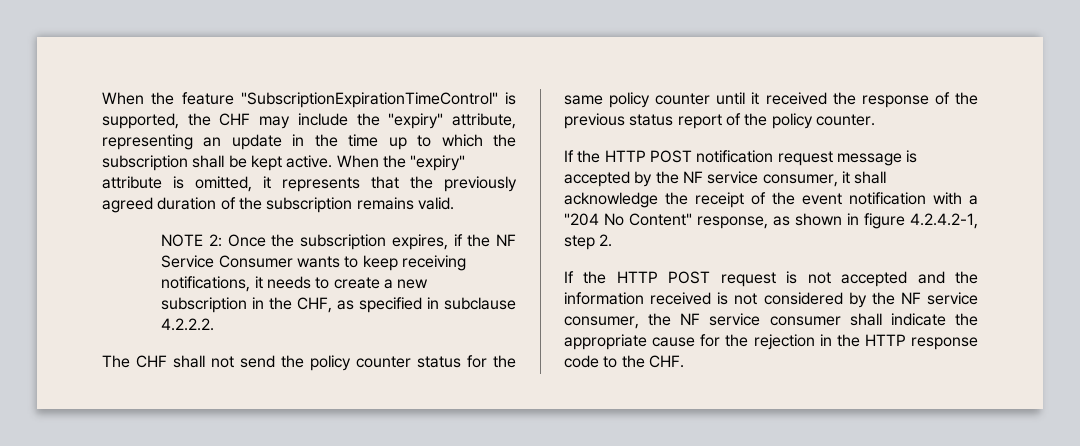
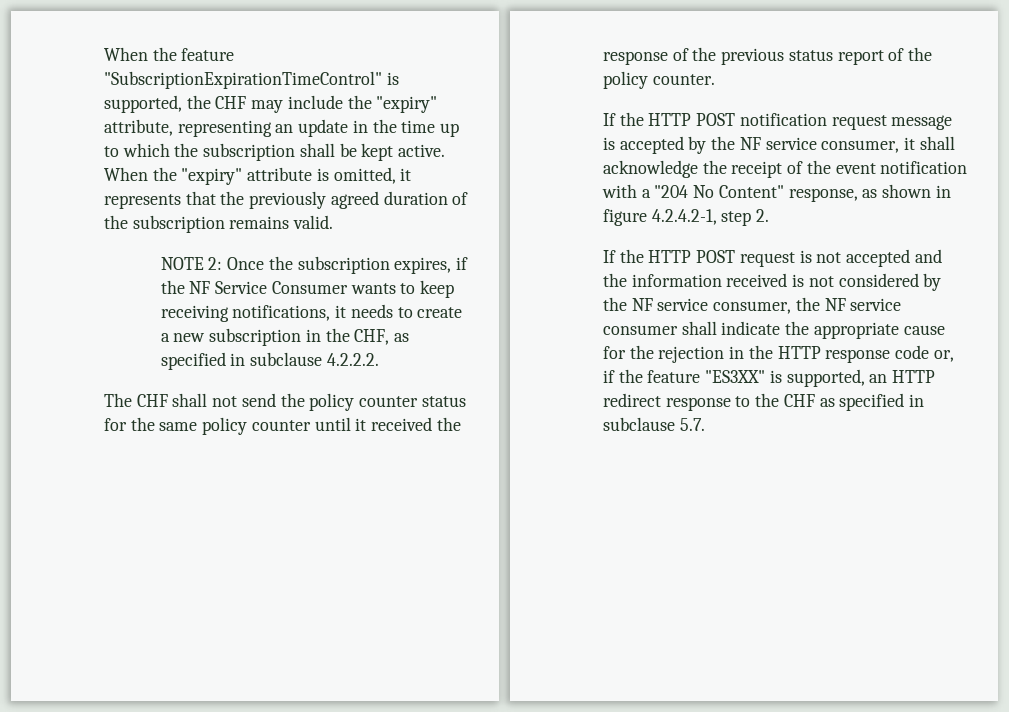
- If the HTTP POST request is not accepted and the information received is not considered by the NF service consumer, the NF service consumer shall indicate the appropriate cause for the rejection in the HTTP response code to the CHF.
+ If the HTTP POST request is not accepted and the information received is not considered by the NF service consumer, the NF service consumer shall indicate the appropriate cause for the rejection in the HTTP response code or, if the feature "ES3XX" is supported, an HTTP redirect response to the CHF as specified in subclause 5.7.

